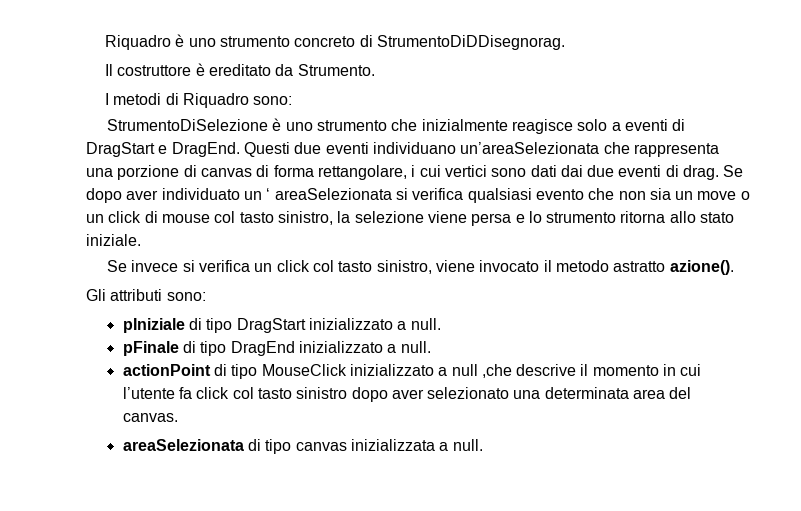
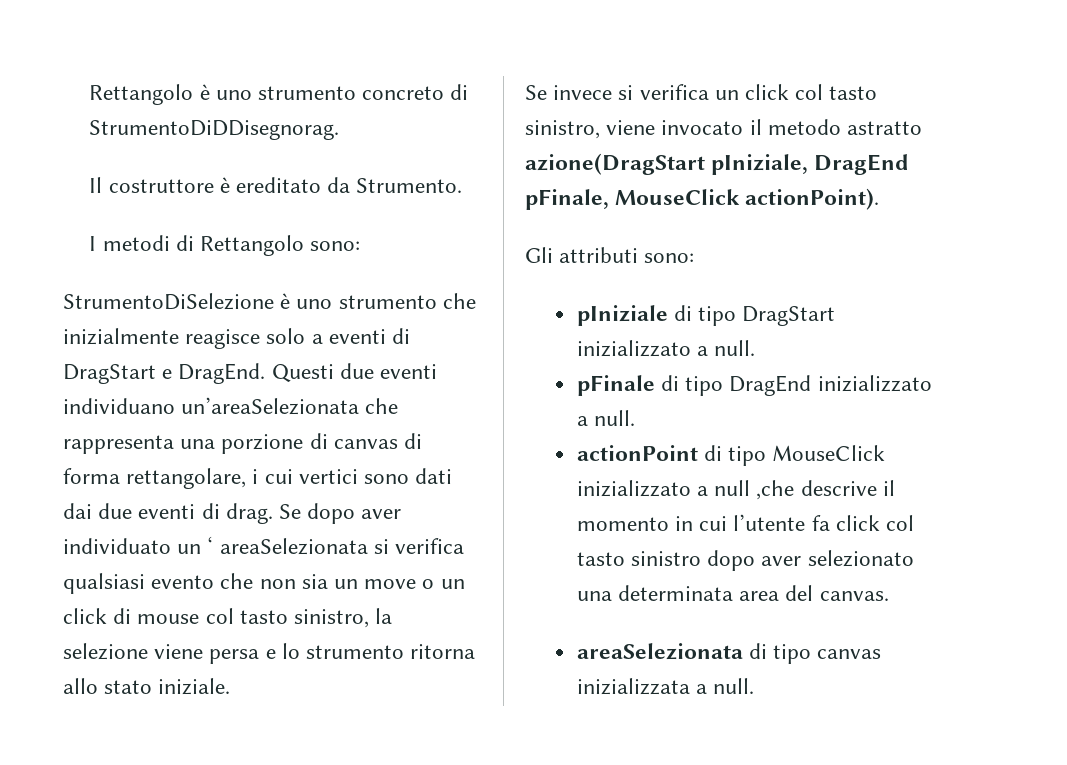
- Riquadro è uno strumento concreto di StrumentoDiDDisegnorag.
+ Rettangolo è uno strumento concreto di StrumentoDiDDisegnorag.
- I metodi di Riquadro sono:
+ I metodi di Rettangolo sono:
- Se invece si verifica un click col tasto sinistro, viene invocato il metodo astratto azione().
+ Se invece si verifica un click col tasto sinistro, viene invocato il metodo astratto azione(DragStart pIniziale, DragEnd pFinale, MouseClick actionPoint).

